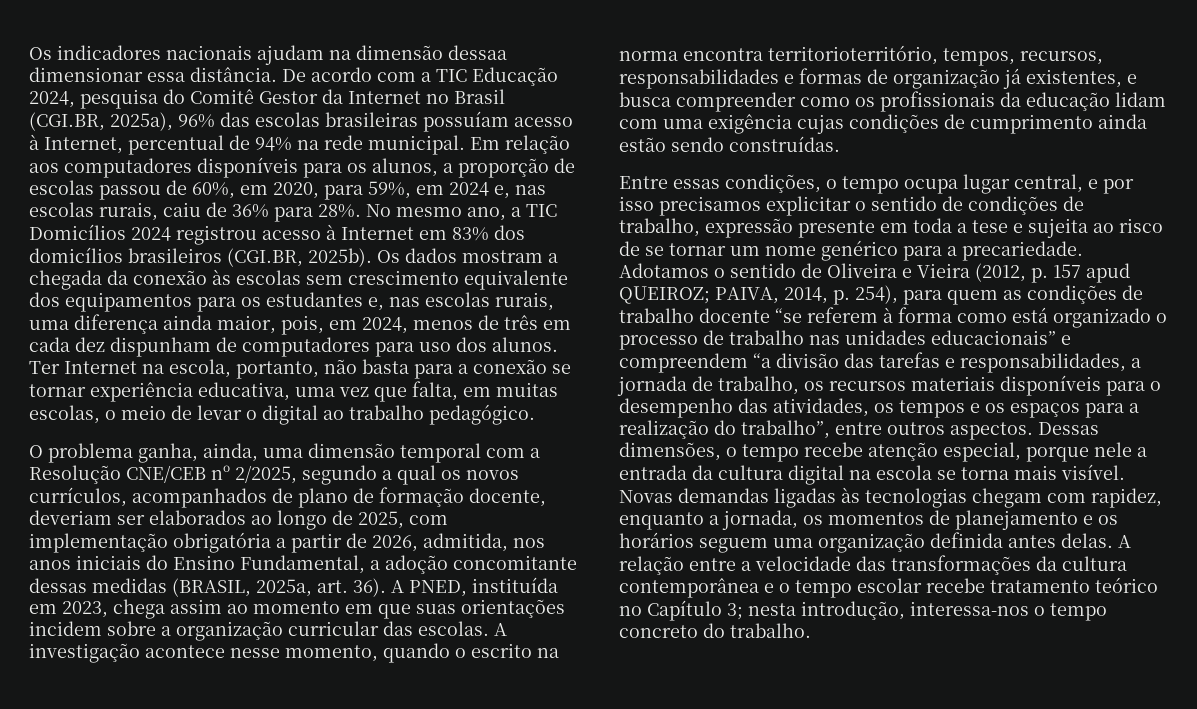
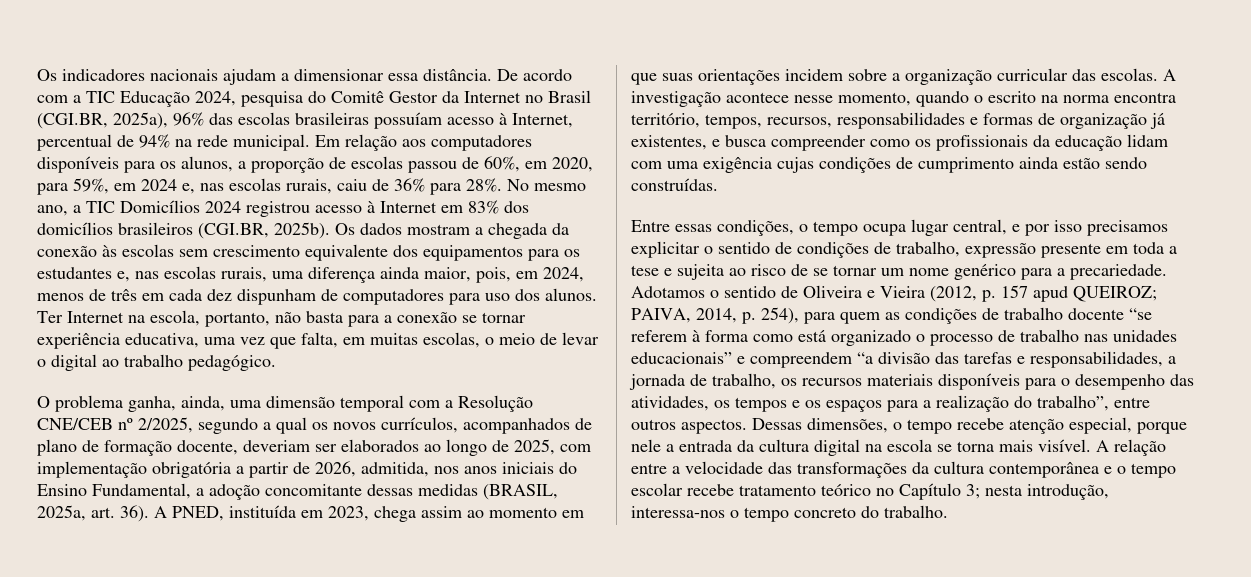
- Os indicadores nacionais ajudam na dimensão dessaa dimensionar essa distância.
+ Os indicadores nacionais ajudam a dimensionar essa distância.
- A investigação acontece nesse momento, quando o escrito na norma encontra territorioterritório, tempos, recursos, responsabilidades e formas de organização já existentes, e busca compreender como os profissionais da educação lidam com uma exigência cujas condições de cumprimento ainda estão sendo construídas.
+ A investigação acontece nesse momento, quando o escrito na norma encontra território, tempos, recursos, responsabilidades e formas de organização já existentes, e busca compreender como os profissionais da educação lidam com uma exigência cujas condições de cumprimento ainda estão sendo construídas.
- Novas demandas ligadas às tecnologias chegam com rapidez, enquanto a jornada, os momentos de planejamento e os horários seguem uma organização definida antes delas.

